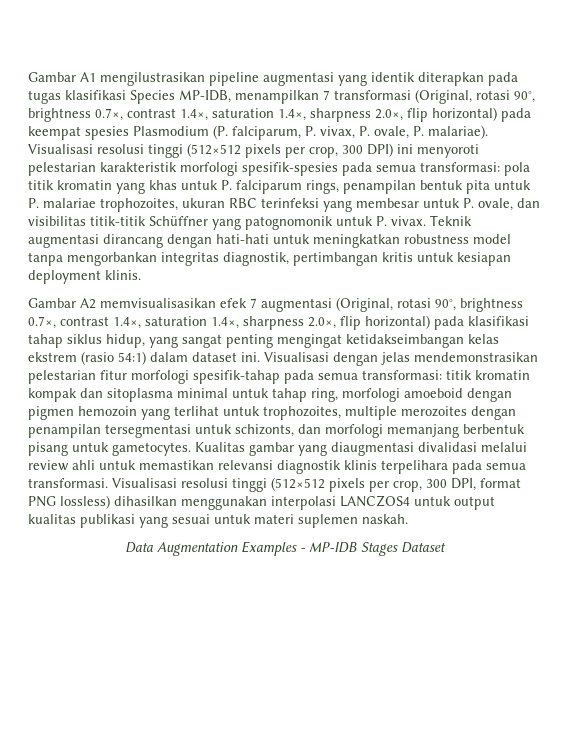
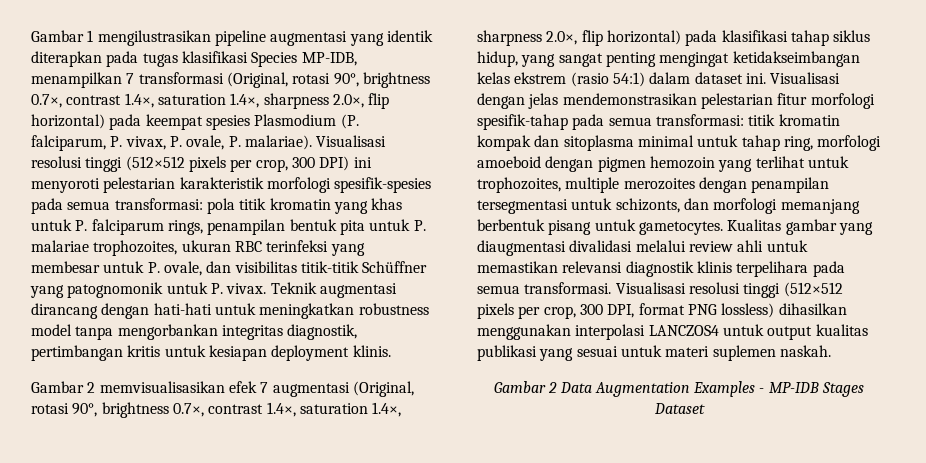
- Gambar A1 mengilustrasikan pipeline augmentasi yang identik diterapkan pada tugas klasifikasi Species MP-IDB, menampilkan 7 transformasi (Original, rotasi 90°, brightness 0.7×, contrast 1.4×, saturation 1.4×, sharpness 2.0×, flip horizontal) pada keempat spesies Plasmodium (P. falciparum, P. vivax, P. ovale, P. malariae).
+ Gambar 1 mengilustrasikan pipeline augmentasi yang identik diterapkan pada tugas klasifikasi Species MP-IDB, menampilkan 7 transformasi (Original, rotasi 90°, brightness 0.7×, contrast 1.4×, saturation 1.4×, sharpness 2.0×, flip horizontal) pada keempat spesies Plasmodium (P. falciparum, P. vivax, P. ovale, P. malariae).
- Gambar A2 memvisualisasikan efek 7 augmentasi (Original, rotasi 90°, brightness 0.7×, contrast 1.4×, saturation 1.4×, sharpness 2.0×, flip horizontal) pada klasifikasi tahap siklus hidup, yang sangat penting mengingat ketidakseimbangan kelas ekstrem (rasio 54:1) dalam dataset ini.
+ Gambar 2 memvisualisasikan efek 7 augmentasi (Original, rotasi 90°, brightness 0.7×, contrast 1.4×, saturation 1.4×, sharpness 2.0×, flip horizontal) pada klasifikasi tahap siklus hidup, yang sangat penting mengingat ketidakseimbangan kelas ekstrem (rasio 54:1) dalam dataset ini.
- Data Augmentation Examples - MP-IDB Stages Dataset
+ Gambar 2 Data Augmentation Examples - MP-IDB Stages Dataset

